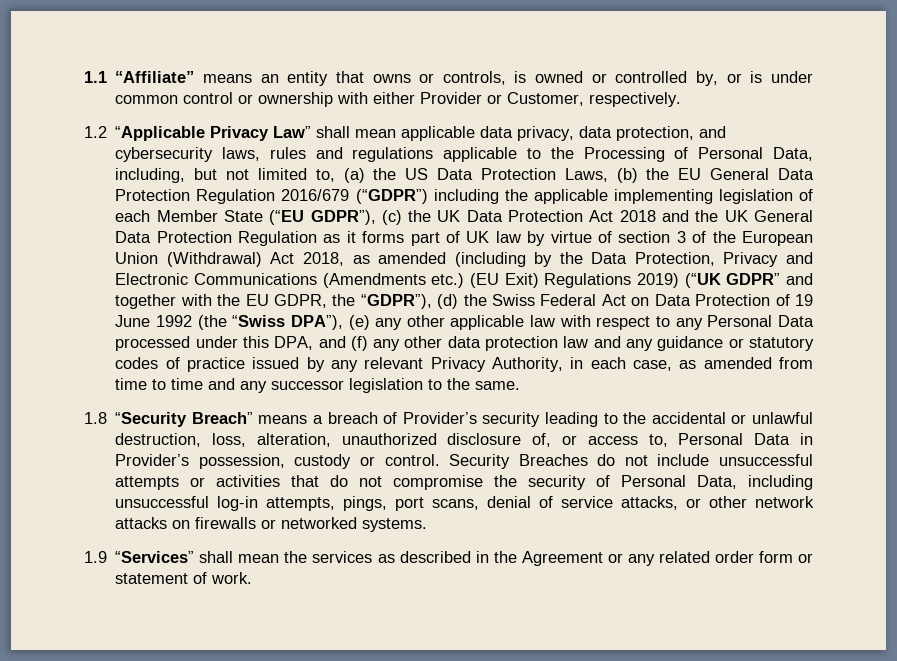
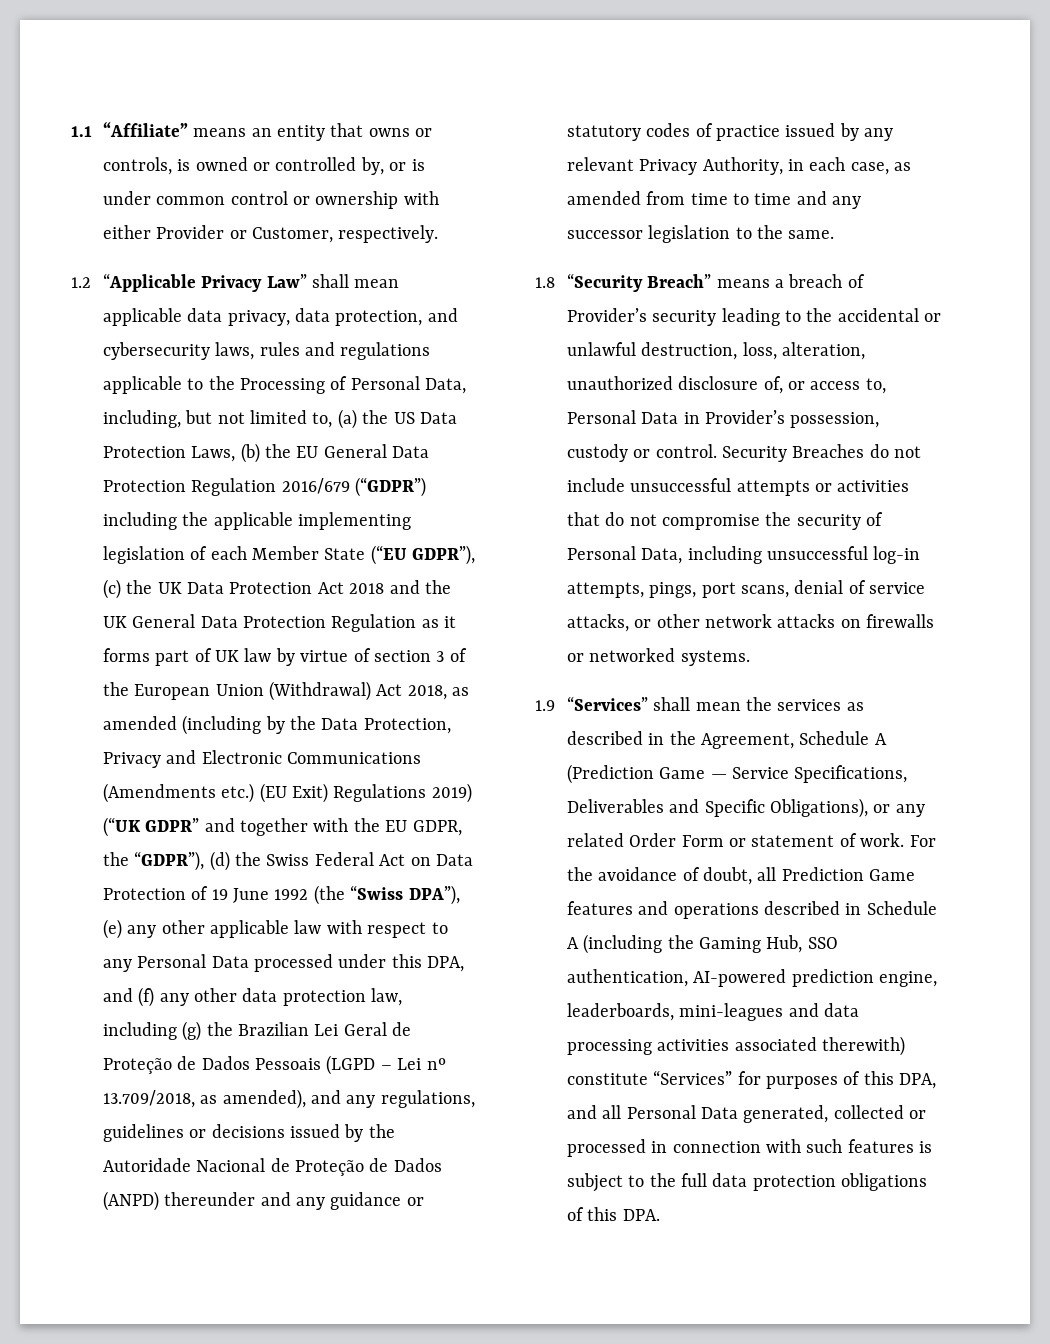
- 1.2 “Applicable Privacy Law” shall mean applicable data privacy, data protection, and cybersecurity laws, rules and regulations applicable to the Processing of Personal Data, including, but not limited to, (a) the US Data Protection Laws, (b) the EU General Data Protection Regulation 2016/679 (“GDPR”) including the applicable implementing legislation of each Member State (“EU GDPR”), (c) the UK Data Protection Act 2018 and the UK General Data Protection Regulation as it forms part of UK law by virtue of section 3 of the European Union (Withdrawal) Act 2018, as amended (including by the Data Protection, Privacy and Electronic Communications (Amendments etc.) (EU Exit) Regulations 2019) (“UK GDPR” and together with the EU GDPR, the “GDPR”), (d) the Swiss Federal Act on Data Protection of 19 June 1992 (the “Swiss DPA”), (e) any other applicable law with respect to any Personal Data processed under this DPA, and (f) any other data protection law and any guidance or statutory codes of practice issued by any relevant Privacy Authority, in each case, as amended from time to time and any successor legislation to the same.
+ 1.2 “Applicable Privacy Law” shall mean applicable data privacy, data protection, and cybersecurity laws, rules and regulations applicable to the Processing of Personal Data, including, but not limited to, (a) the US Data Protection Laws, (b) the EU General Data Protection Regulation 2016/679 (“GDPR”) including the applicable implementing legislation of each Member State (“EU GDPR”), (c) the UK Data Protection Act 2018 and the UK General Data Protection Regulation as it forms part of UK law by virtue of section 3 of the European Union (Withdrawal) Act 2018, as amended (including by the Data Protection, Privacy and Electronic Communications (Amendments etc.) (EU Exit) Regulations 2019) (“UK GDPR” and together with the EU GDPR, the “GDPR”), (d) the Swiss Federal Act on Data Protection of 19 June 1992 (the “Swiss DPA”), (e) any other applicable law with respect to any Personal Data processed under this DPA, and (f) any other data protection law, including (g) the Brazilian Lei Geral de Proteção de Dados Pessoais (LGPD – Lei nº 13.709/2018, as amended), and any regulations, guidelines or decisions issued by the Autoridade Nacional de Proteção de Dados (ANPD) thereunder and any guidance or statutory codes of practice issued by any relevant Privacy Authority, in each case, as amended from time to time and any successor legislation to the same.
- 1.9 “Services” shall mean the services as described in the Agreement or any related order form or statement of work.
+ 1.9 “Services” shall mean the services as described in the Agreement, Schedule A (Prediction Game — Service Specifications, Deliverables and Specific Obligations), or any related Order Form or statement of work.
+ For the avoidance of doubt, all Prediction Game features and operations described in Schedule A (including the Gaming Hub, SSO authentication, AI-powered prediction engine, leaderboards, mini-leagues and data processing activities associated therewith) constitute “Services” for purposes of this DPA, and all Personal Data generated, collected or processed in connection with such features is subject to the full data protection obligations of this DPA.

